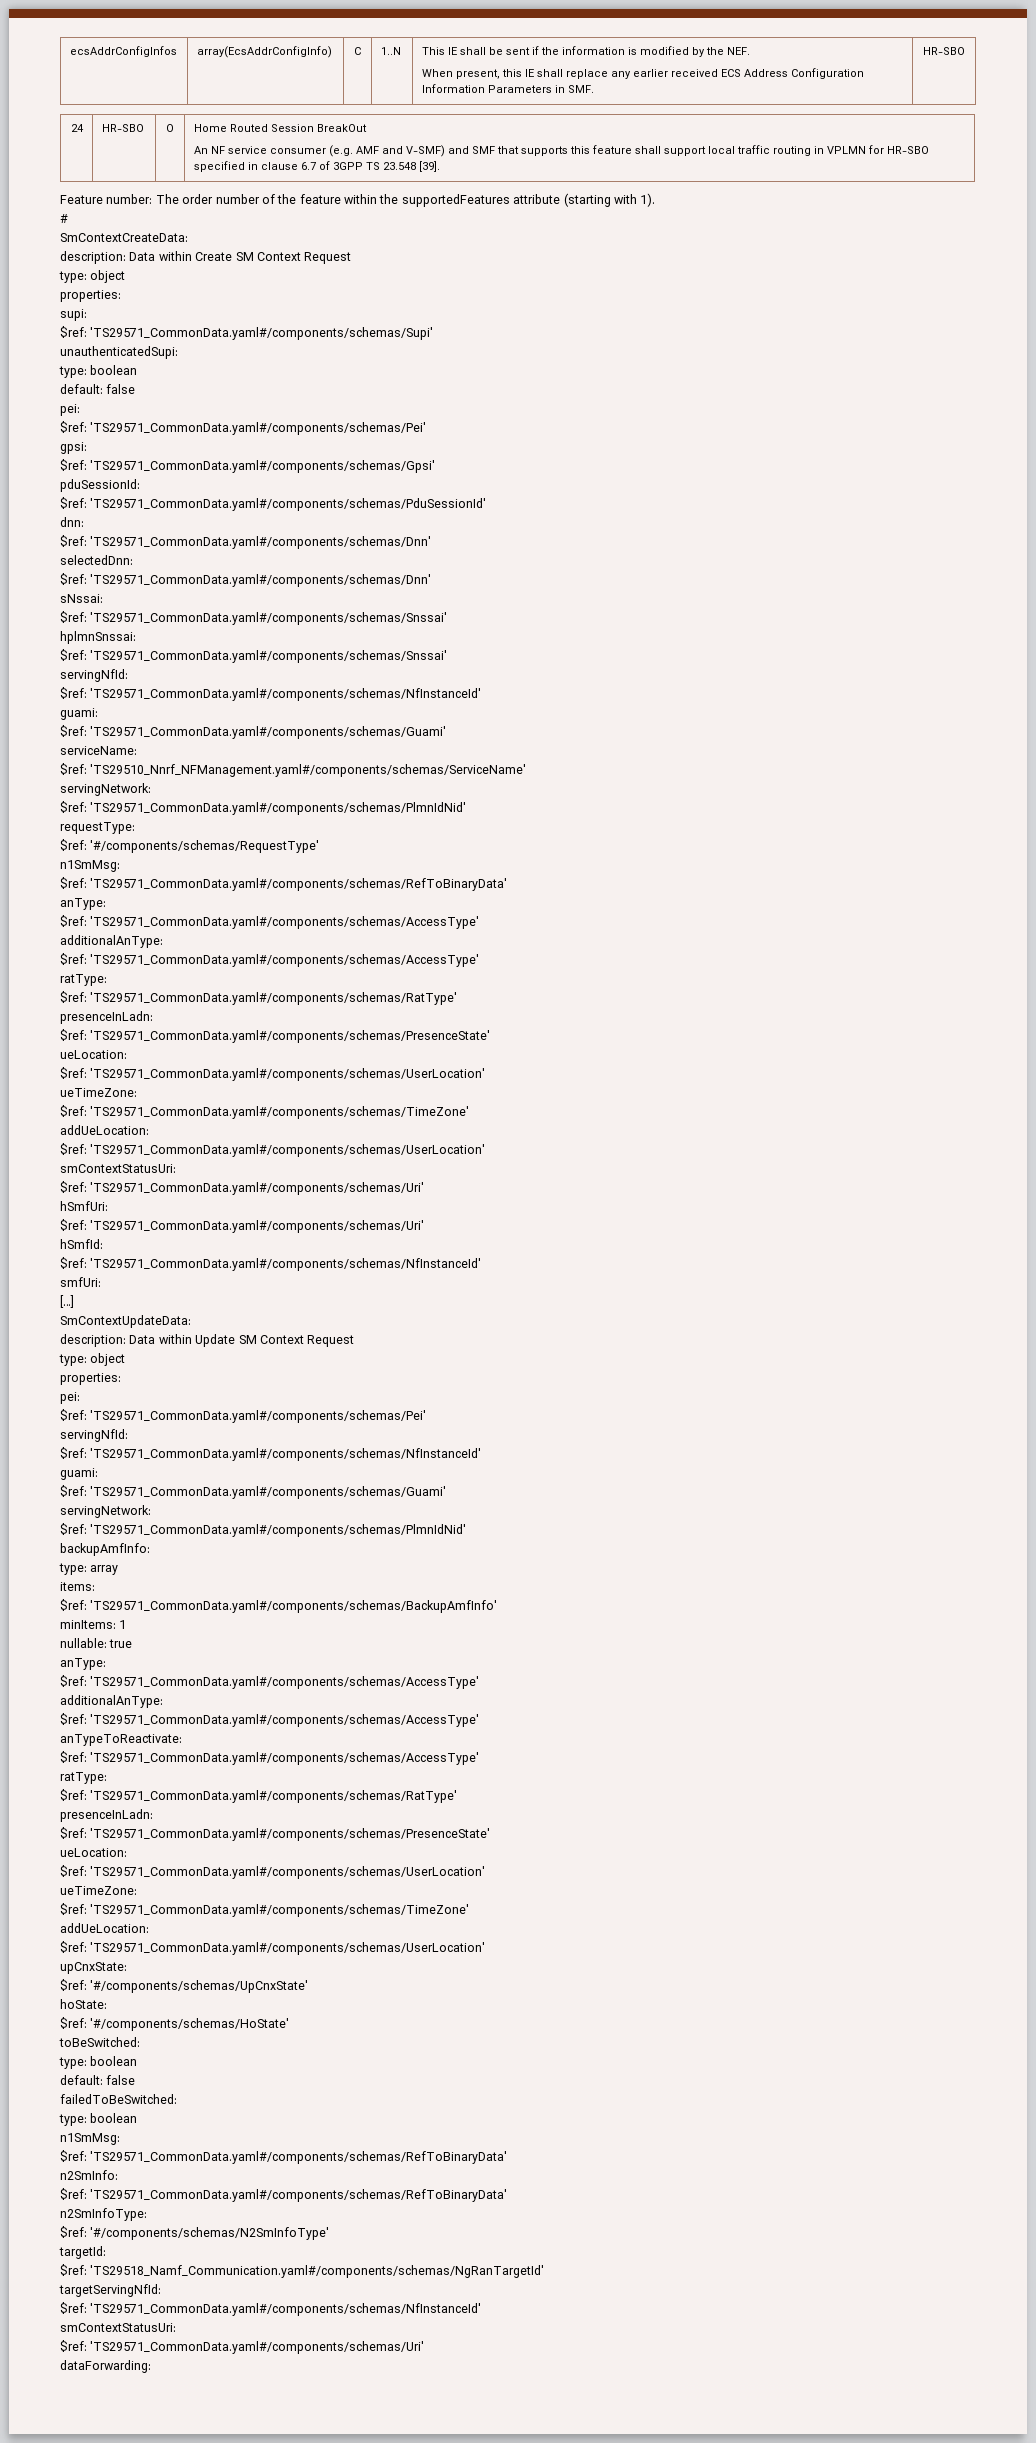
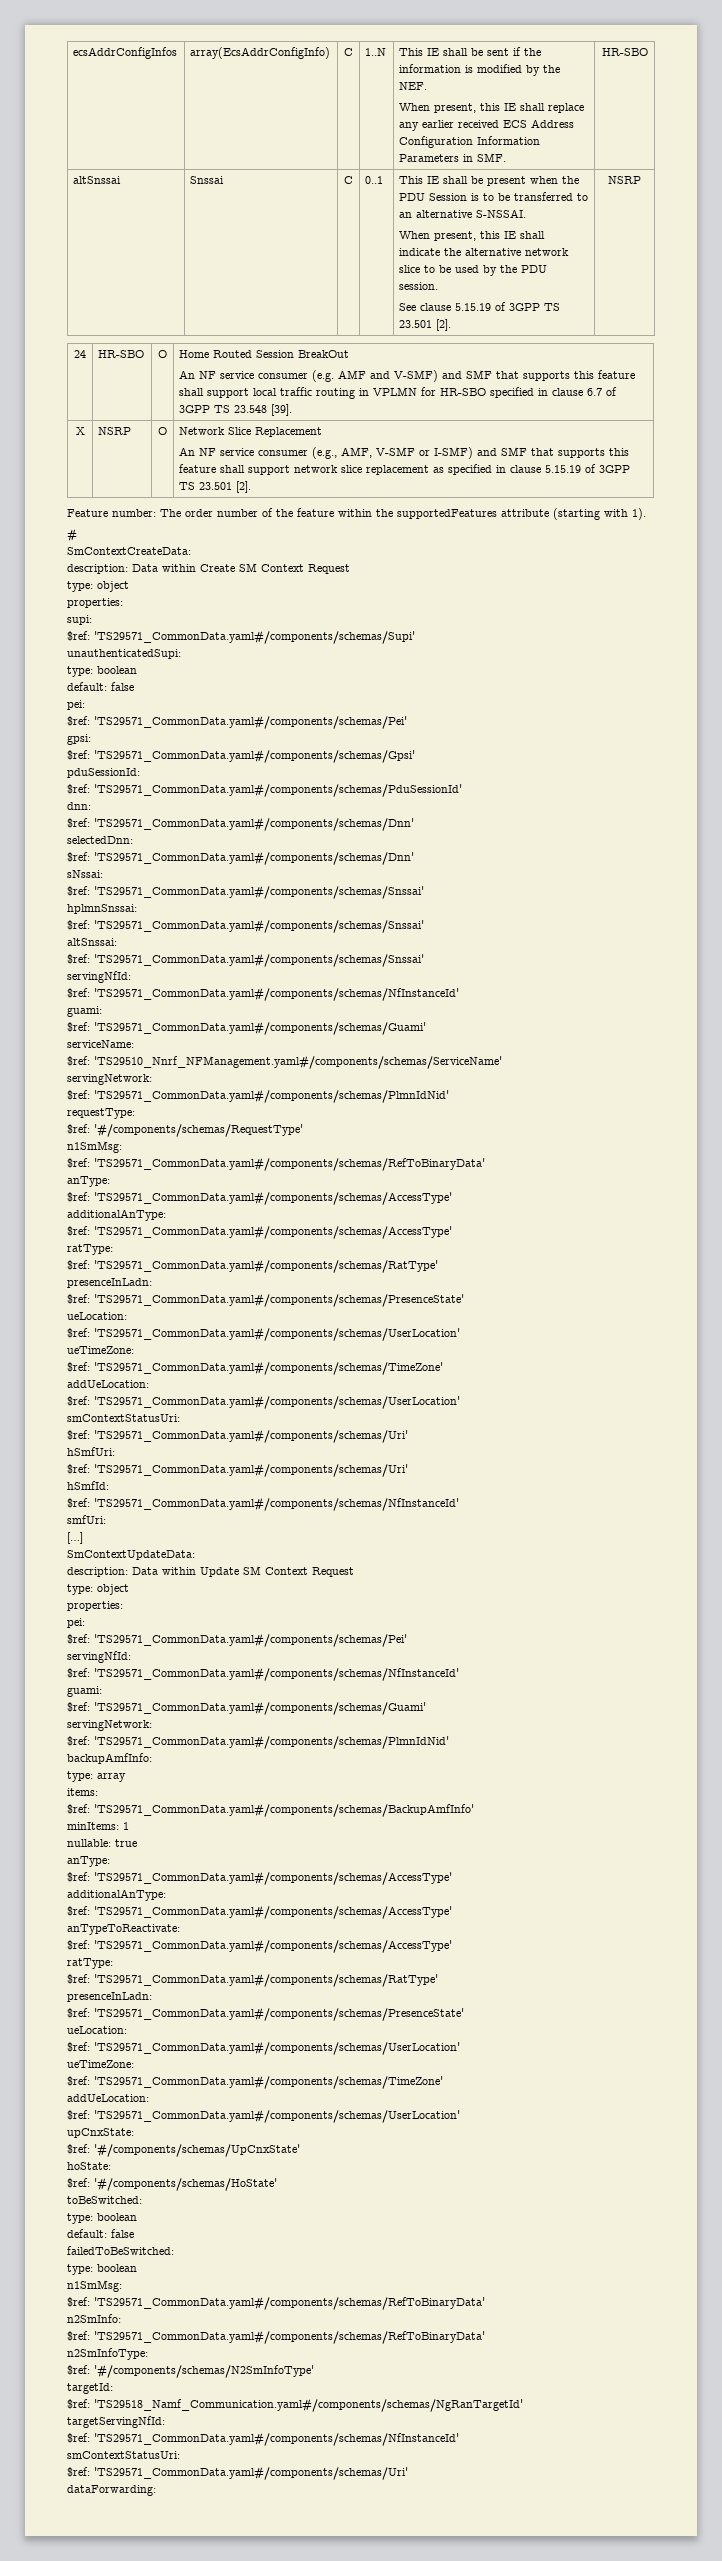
+ altSnssai | Snssai | C | 0..1 | This IE shall be present when the PDU Session is to be transferred to an alternative S-NSSAI.
+ When present, this IE shall indicate the alternative network slice to be used by the PDU session.
+ See clause 5.15.19 of 3GPP TS 23.501 [2]. | NSRP
+ X | NSRP | O | Network Slice Replacement
+ An NF service consumer (e.g., AMF, V-SMF or I-SMF) and SMF that supports this feature shall support network slice replacement as specified in clause 5.15.19 of 3GPP TS 23.501 [2].
+ altSnssai:
+ $ref: 'TS29571_CommonData.yaml#/components/schemas/Snssai'

